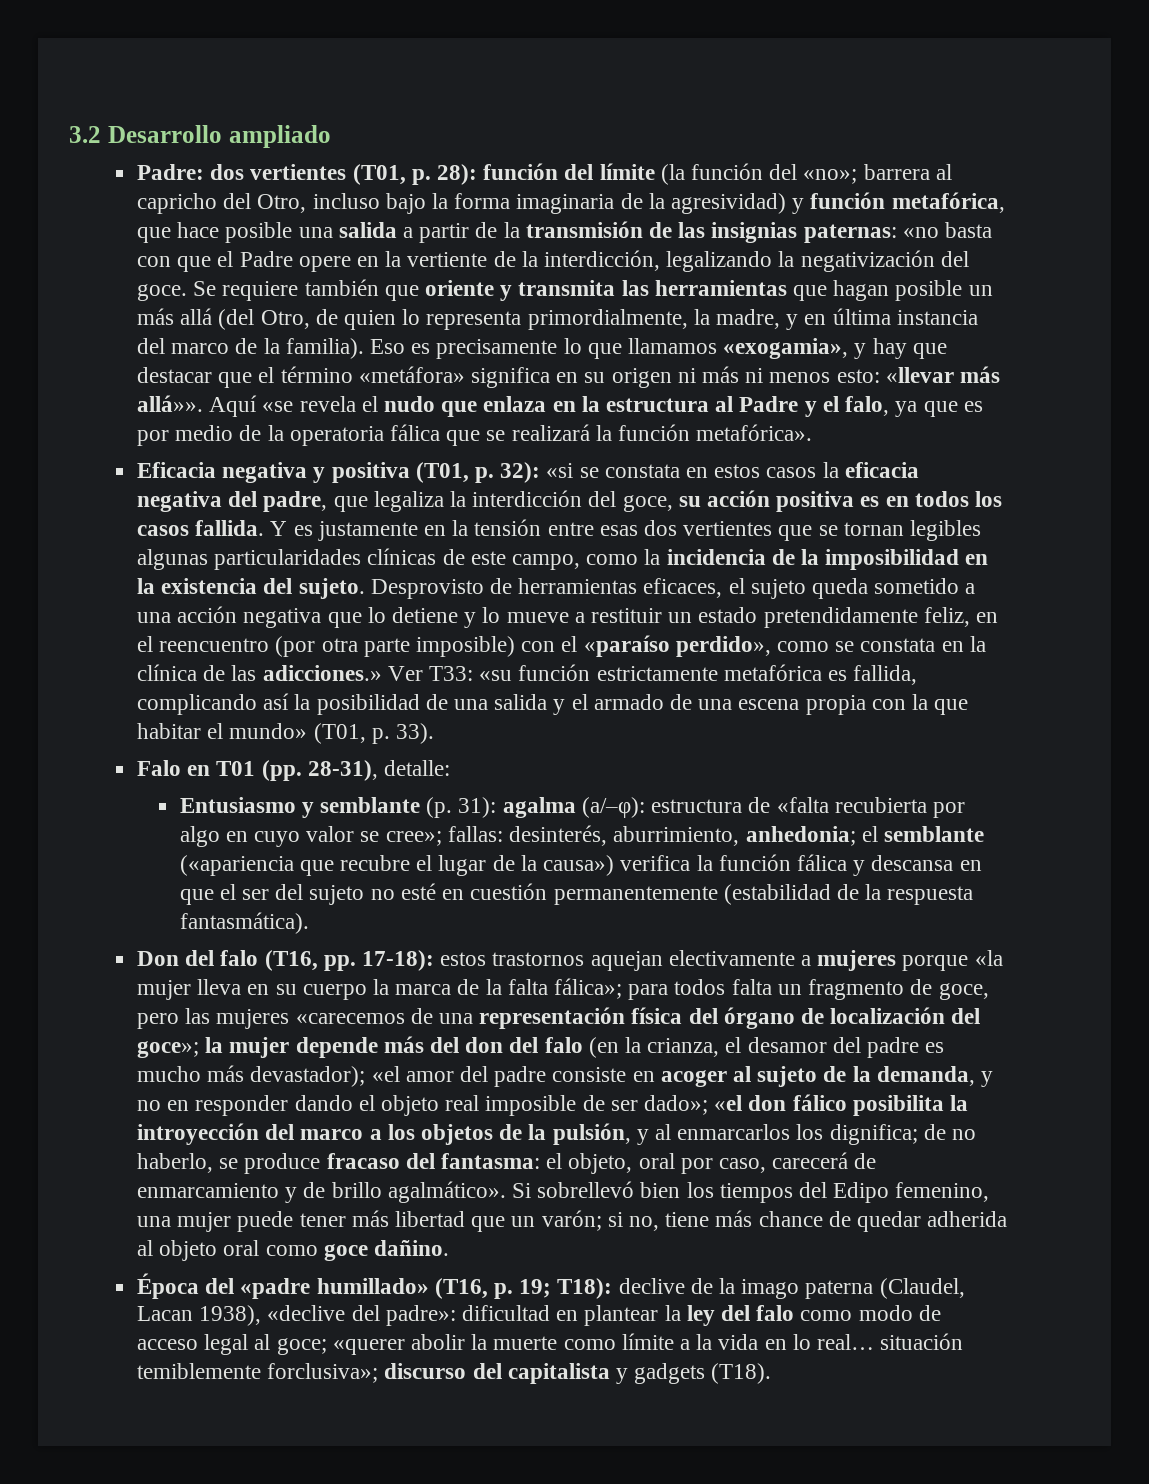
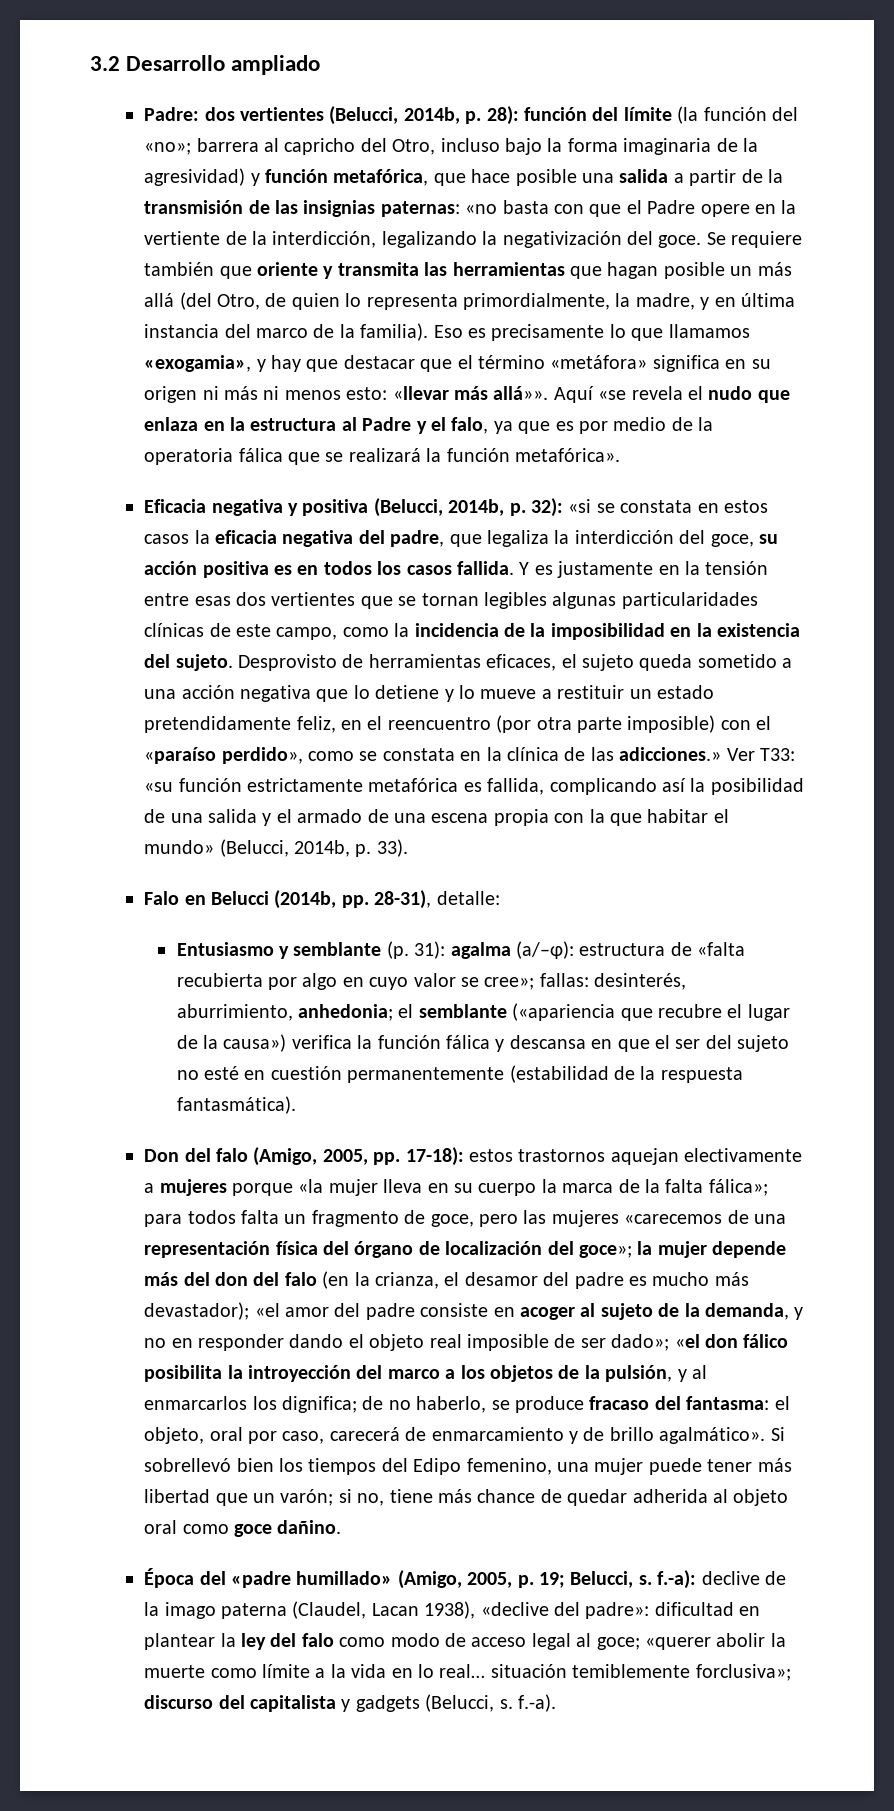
- Padre: dos vertientes (T01, p. 28): función del límite (la función del «no»; barrera al capricho del Otro, incluso bajo la forma imaginaria de la agresividad) y función metafórica, que hace posible una salida a partir de la transmisión de las insignias paternas: «no basta con que el Padre opere en la vertiente de la interdicción, legalizando la negativización del goce.
+ Padre: dos vertientes (Belucci, 2014b, p. 28): función del límite (la función del «no»; barrera al capricho del Otro, incluso bajo la forma imaginaria de la agresividad) y función metafórica, que hace posible una salida a partir de la transmisión de las insignias paternas: «no basta con que el Padre opere en la vertiente de la interdicción, legalizando la negativización del goce.
- Eficacia negativa y positiva (T01, p. 32): «si se constata en estos casos la eficacia negativa del padre, que legaliza la interdicción del goce, su acción positiva es en todos los casos fallida.
+ Eficacia negativa y positiva (Belucci, 2014b, p. 32): «si se constata en estos casos la eficacia negativa del padre, que legaliza la interdicción del goce, su acción positiva es en todos los casos fallida.
- Ver T33: «su función estrictamente metafórica es fallida, complicando así la posibilidad de una salida y el armado de una escena propia con la que habitar el mundo» (T01, p. 33).
+ Ver T33: «su función estrictamente metafórica es fallida, complicando así la posibilidad de una salida y el armado de una escena propia con la que habitar el mundo» (Belucci, 2014b, p. 33).
- Falo en T01 (pp. 28-31), detalle:
+ Falo en Belucci (2014b, pp. 28-31), detalle:
- Don del falo (T16, pp. 17-18):
+ Don del falo (Amigo, 2005, pp. 17-18):
- Época del «padre humillado» (T16, p. 19; T18): declive de la imago paterna (Claudel, Lacan 1938), «declive del padre»: dificultad en plantear la ley del falo como modo de acceso legal al goce; «querer abolir la muerte como límite a la vida en lo real… situación temiblemente forclusiva»; discurso del capitalista y gadgets (T18).
+ Época del «padre humillado» (Amigo, 2005, p. 19; Belucci, s. f.-a): declive de la imago paterna (Claudel, Lacan 1938), «declive del padre»: dificultad en plantear la ley del falo como modo de acceso legal al goce; «querer abolir la muerte como límite a la vida en lo real… situación temiblemente forclusiva»; discurso del capitalista y gadgets (Belucci, s. f.-a).

